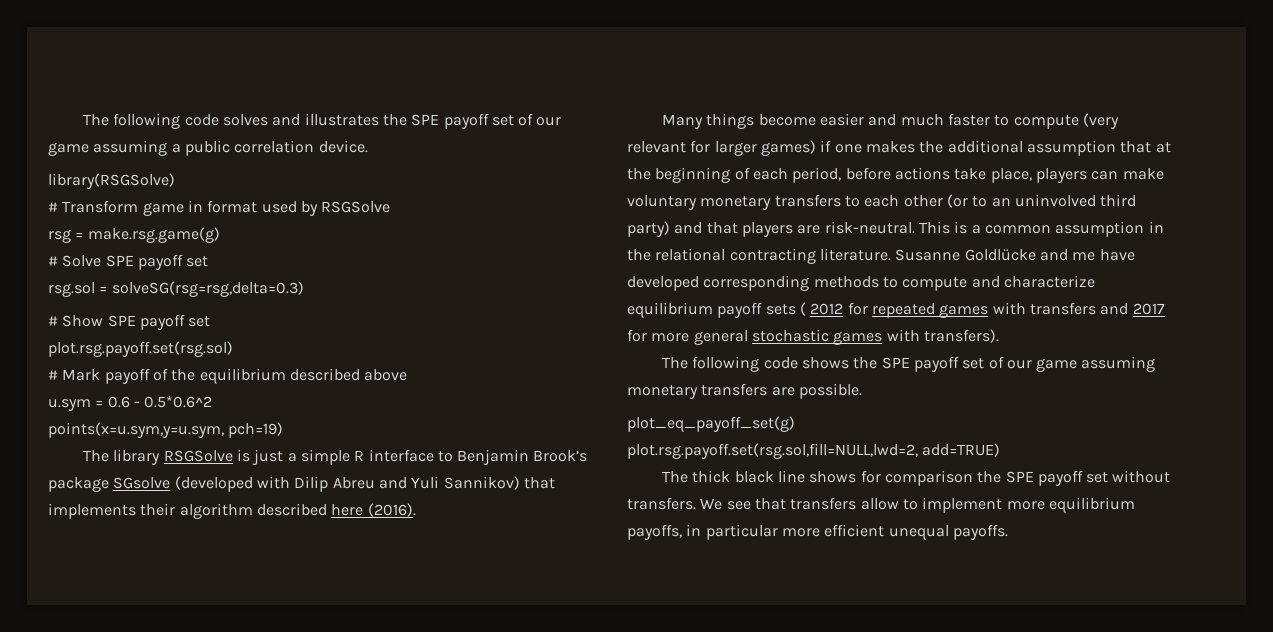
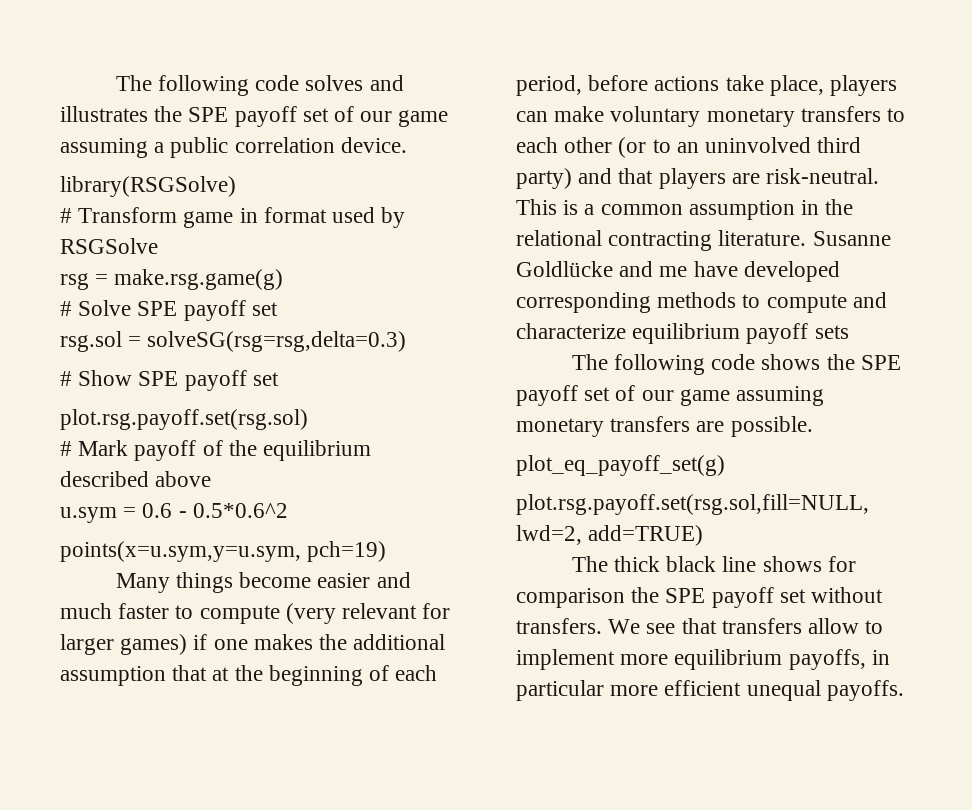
- The library RSGSolve is just a simple R interface to Benjamin Brook’s package SGsolve (developed with Dilip Abreu and Yuli Sannikov) that implements their algorithm described here (2016).
- Susanne Goldlücke and me have developed corresponding methods to compute and characterize equilibrium payoff sets ( 2012 for repeated games with transfers and 2017 for more general stochastic games with transfers).
+ Susanne Goldlücke and me have developed corresponding methods to compute and characterize equilibrium payoff sets

